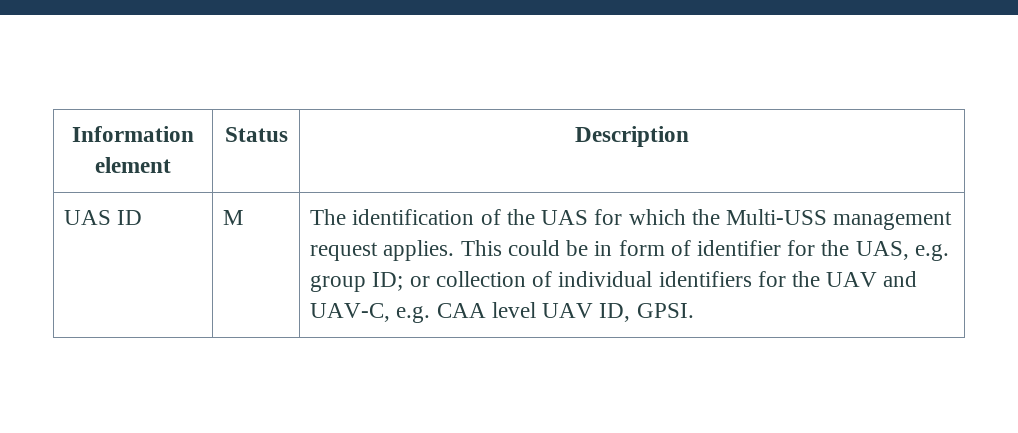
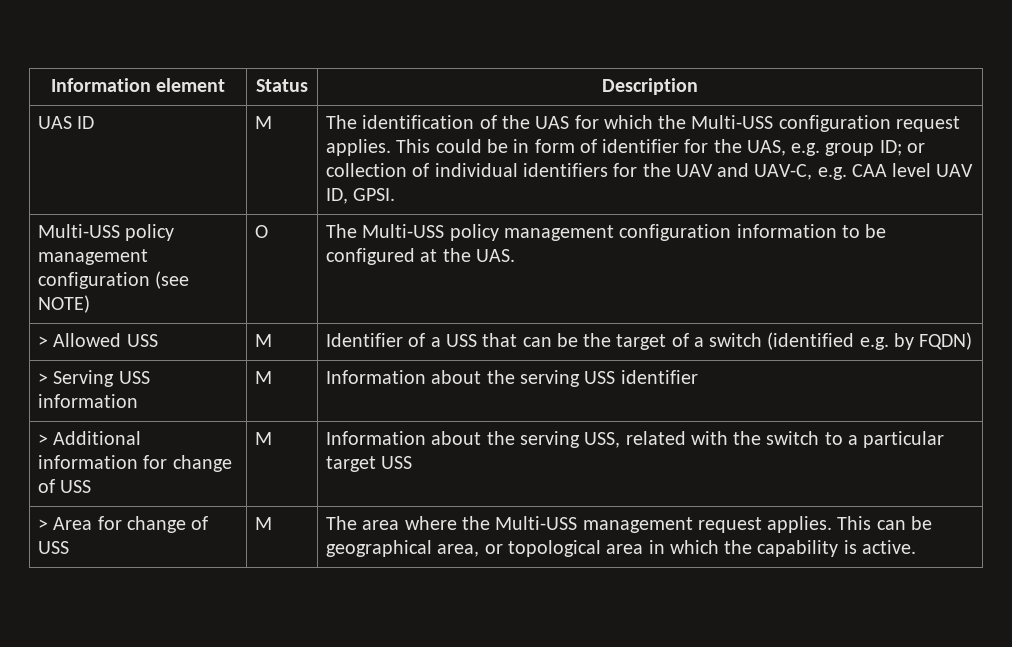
- The identification of the UAS for which the Multi-USS management request applies.
+ The identification of the UAS for which the Multi-USS configuration request applies.
+ Multi-USS policy management configuration (see NOTE) | O | The Multi-USS policy management configuration information to be configured at the UAS.
+ > Allowed USS | M | Identifier of a USS that can be the target of a switch (identified e.g. by FQDN)
+ > Serving USS information | M | Information about the serving USS identifier
+ > Additional information for change of USS | M | Information about the serving USS, related with the switch to a particular target USS
+ > Area for change of USS | M | The area where the Multi-USS management request applies. This can be geographical area, or topological area in which the capability is active.

